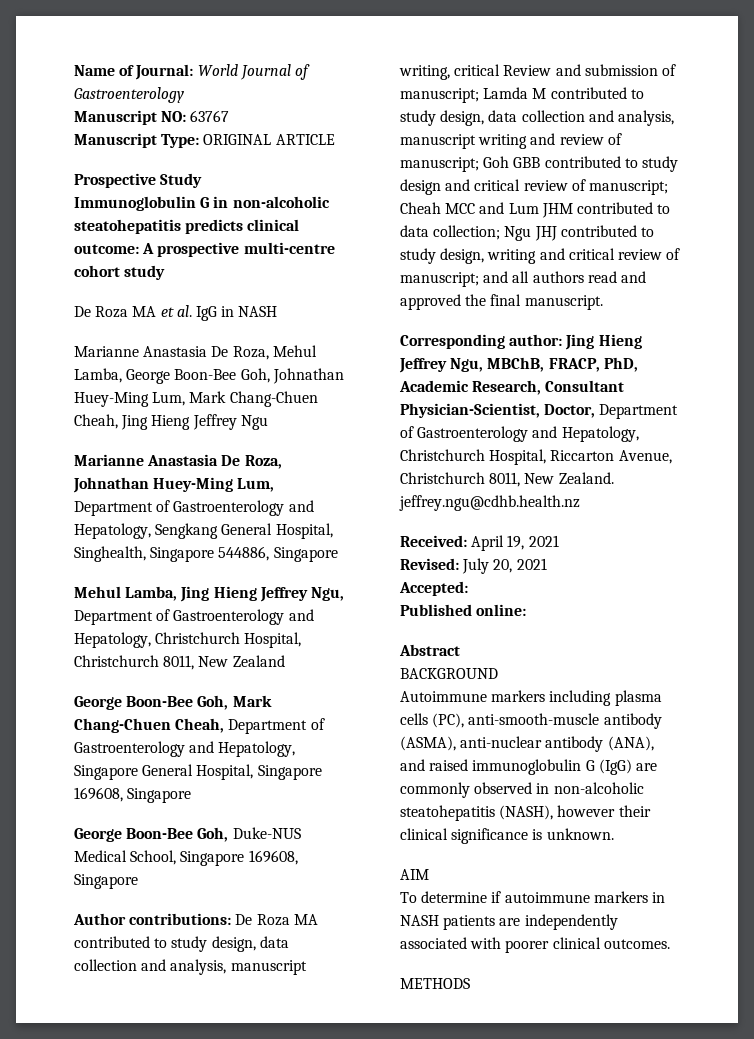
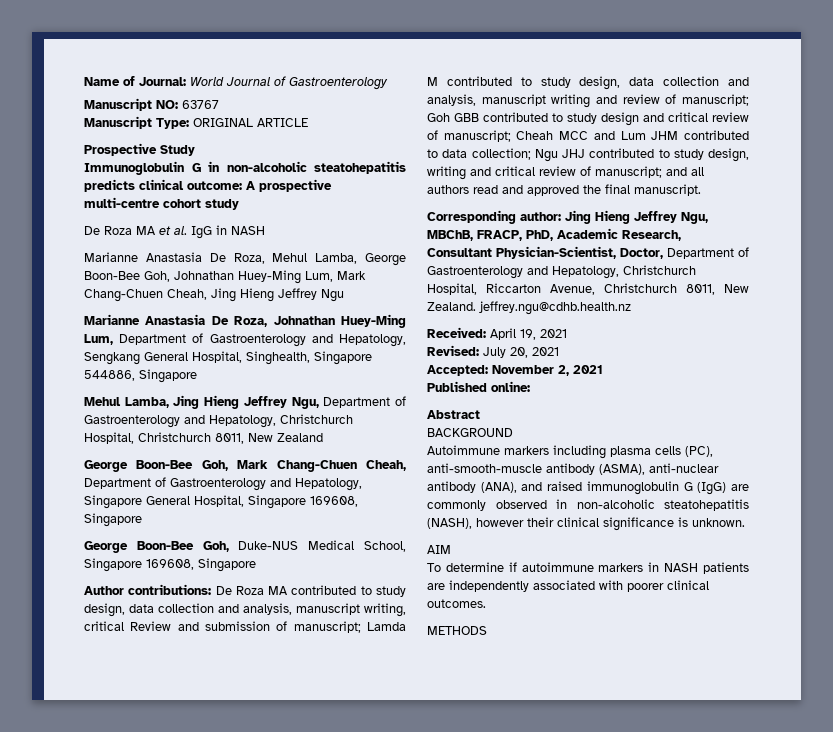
- Accepted:
+ Accepted: November 2, 2021

